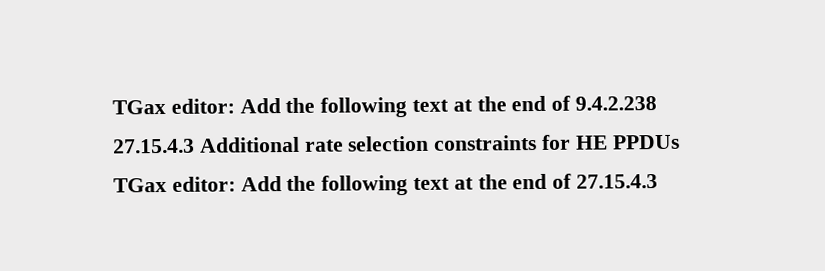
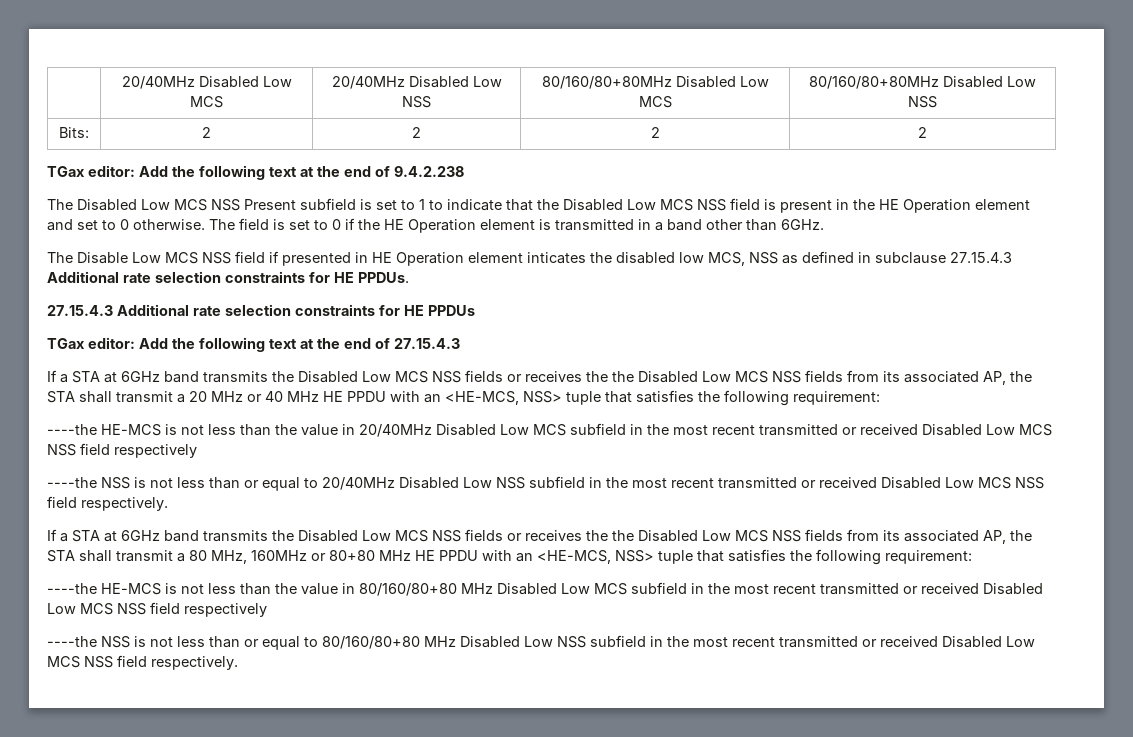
+ | 20/40MHz Disabled Low MCS | 20/40MHz Disabled Low NSS | 80/160/80+80MHz Disabled Low MCS | 80/160/80+80MHz Disabled Low NSS
+ Bits: | 2 | 2 | 2 | 2
+ The Disabled Low MCS NSS Present subfield is set to 1 to indicate that the Disabled Low MCS NSS field is present in the HE Operation element and set to 0 otherwise. The field is set to 0 if the HE Operation element is transmitted in a band other than 6GHz.
+ The Disable Low MCS NSS field if presented in HE Operation element inticates the disabled low MCS, NSS as defined in subclause 27.15.4.3 Additional rate selection constraints for HE PPDUs.
+ If a STA at 6GHz band transmits the Disabled Low MCS NSS fields or receives the the Disabled Low MCS NSS fields from its associated AP, the STA shall transmit a 20 MHz or 40 MHz HE PPDU with an <HE-MCS, NSS> tuple that satisfies the following requirement:
+ ----the HE-MCS is not less than the value in 20/40MHz Disabled Low MCS subfield in the most recent transmitted or received Disabled Low MCS NSS field respectively
+ ----the NSS is not less than or equal to 20/40MHz Disabled Low NSS subfield in the most recent transmitted or received Disabled Low MCS NSS field respectively.
+ If a STA at 6GHz band transmits the Disabled Low MCS NSS fields or receives the the Disabled Low MCS NSS fields from its associated AP, the STA shall transmit a 80 MHz, 160MHz or 80+80 MHz HE PPDU with an <HE-MCS, NSS> tuple that satisfies the following requirement:
+ ----the HE-MCS is not less than the value in 80/160/80+80 MHz Disabled Low MCS subfield in the most recent transmitted or received Disabled Low MCS NSS field respectively
+ ----the NSS is not less than or equal to 80/160/80+80 MHz Disabled Low NSS subfield in the most recent transmitted or received Disabled Low MCS NSS field respectively.

